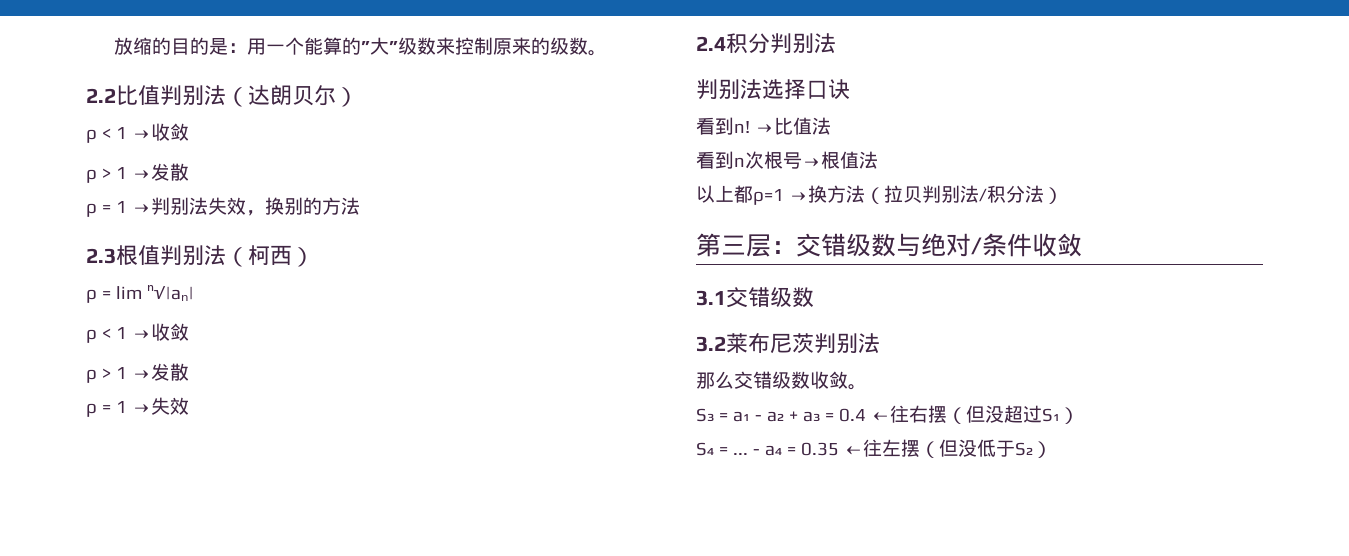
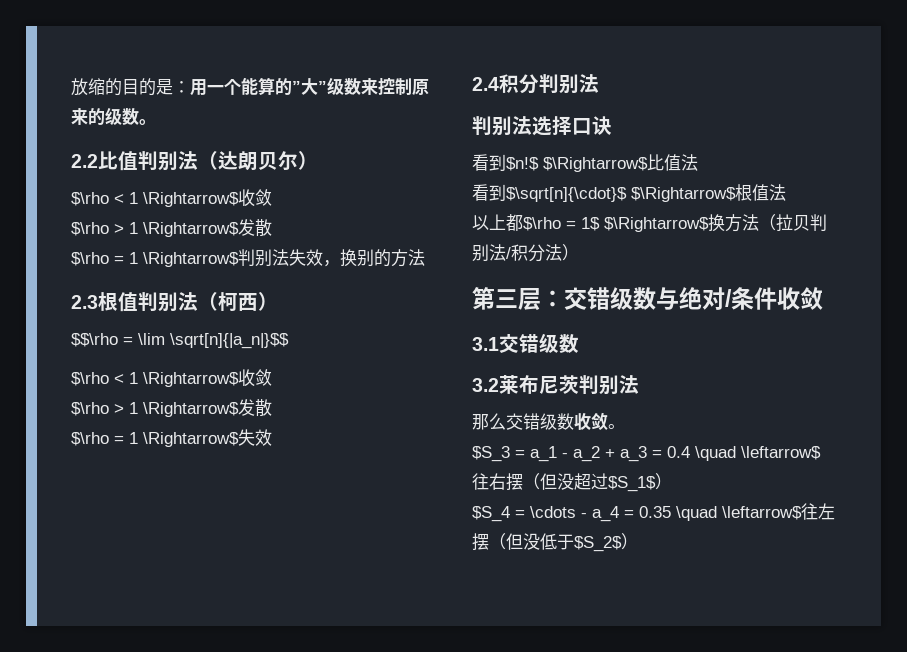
  2.2比值判别法（达朗贝尔）
- ρ < 1 →收敛
- ρ > 1 →发散
- ρ = 1 →判别法失效，换别的方法
+ $\rho < 1 \Rightarrow$收敛
+ $\rho > 1 \Rightarrow$发散
+ $\rho = 1 \Rightarrow$判别法失效，换别的方法
- ρ = lim ⁿ√|aₙ|
- ρ < 1 →收敛
- ρ > 1 →发散
- ρ = 1 →失效
+ $$\rho = \lim \sqrt[n]{|a_n|}$$
+ $\rho < 1 \Rightarrow$收敛
+ $\rho > 1 \Rightarrow$发散
+ $\rho = 1 \Rightarrow$失效
- 看到n! →比值法
+ 看到$n!$ $\Rightarrow$比值法
- 看到n次根号→根值法
+ 看到$\sqrt[n]{\cdot}$ $\Rightarrow$根值法
- 以上都ρ=1 →换方法（拉贝判别法/积分法）
+ 以上都$\rho = 1$ $\Rightarrow$换方法（拉贝判别法/积分法）
- S₃ = a₁ - a₂ + a₃ = 0.4 ←往右摆（但没超过S₁）
- S₄ = ... - a₄ = 0.35 ←往左摆（但没低于S₂）
+ $S_3 = a_1 - a_2 + a_3 = 0.4 \quad \leftarrow$往右摆（但没超过$S_1$）
+ $S_4 = \cdots - a_4 = 0.35 \quad \leftarrow$往左摆（但没低于$S_2$）

